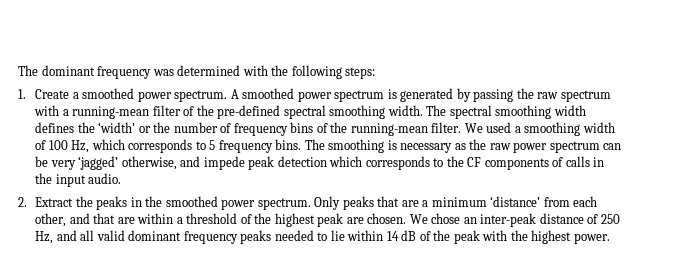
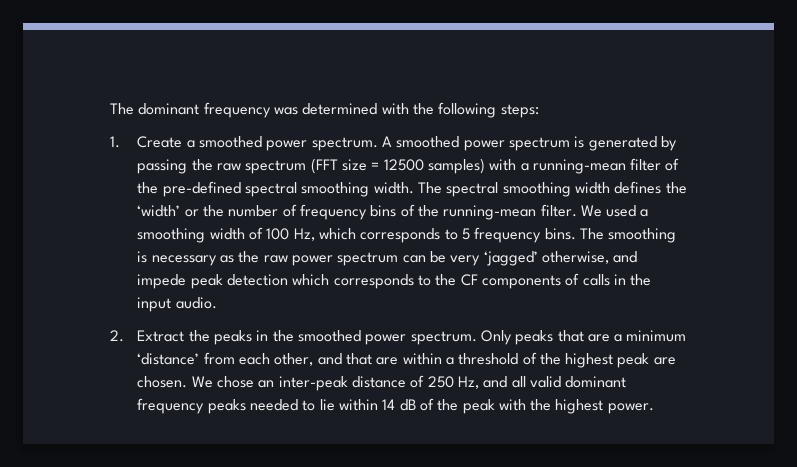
- A smoothed power spectrum is generated by passing the raw spectrum with a running-mean filter of the pre-defined spectral smoothing width.
+ A smoothed power spectrum is generated by passing the raw spectrum (FFT size = 12500 samples) with a running-mean filter of the pre-defined spectral smoothing width.

